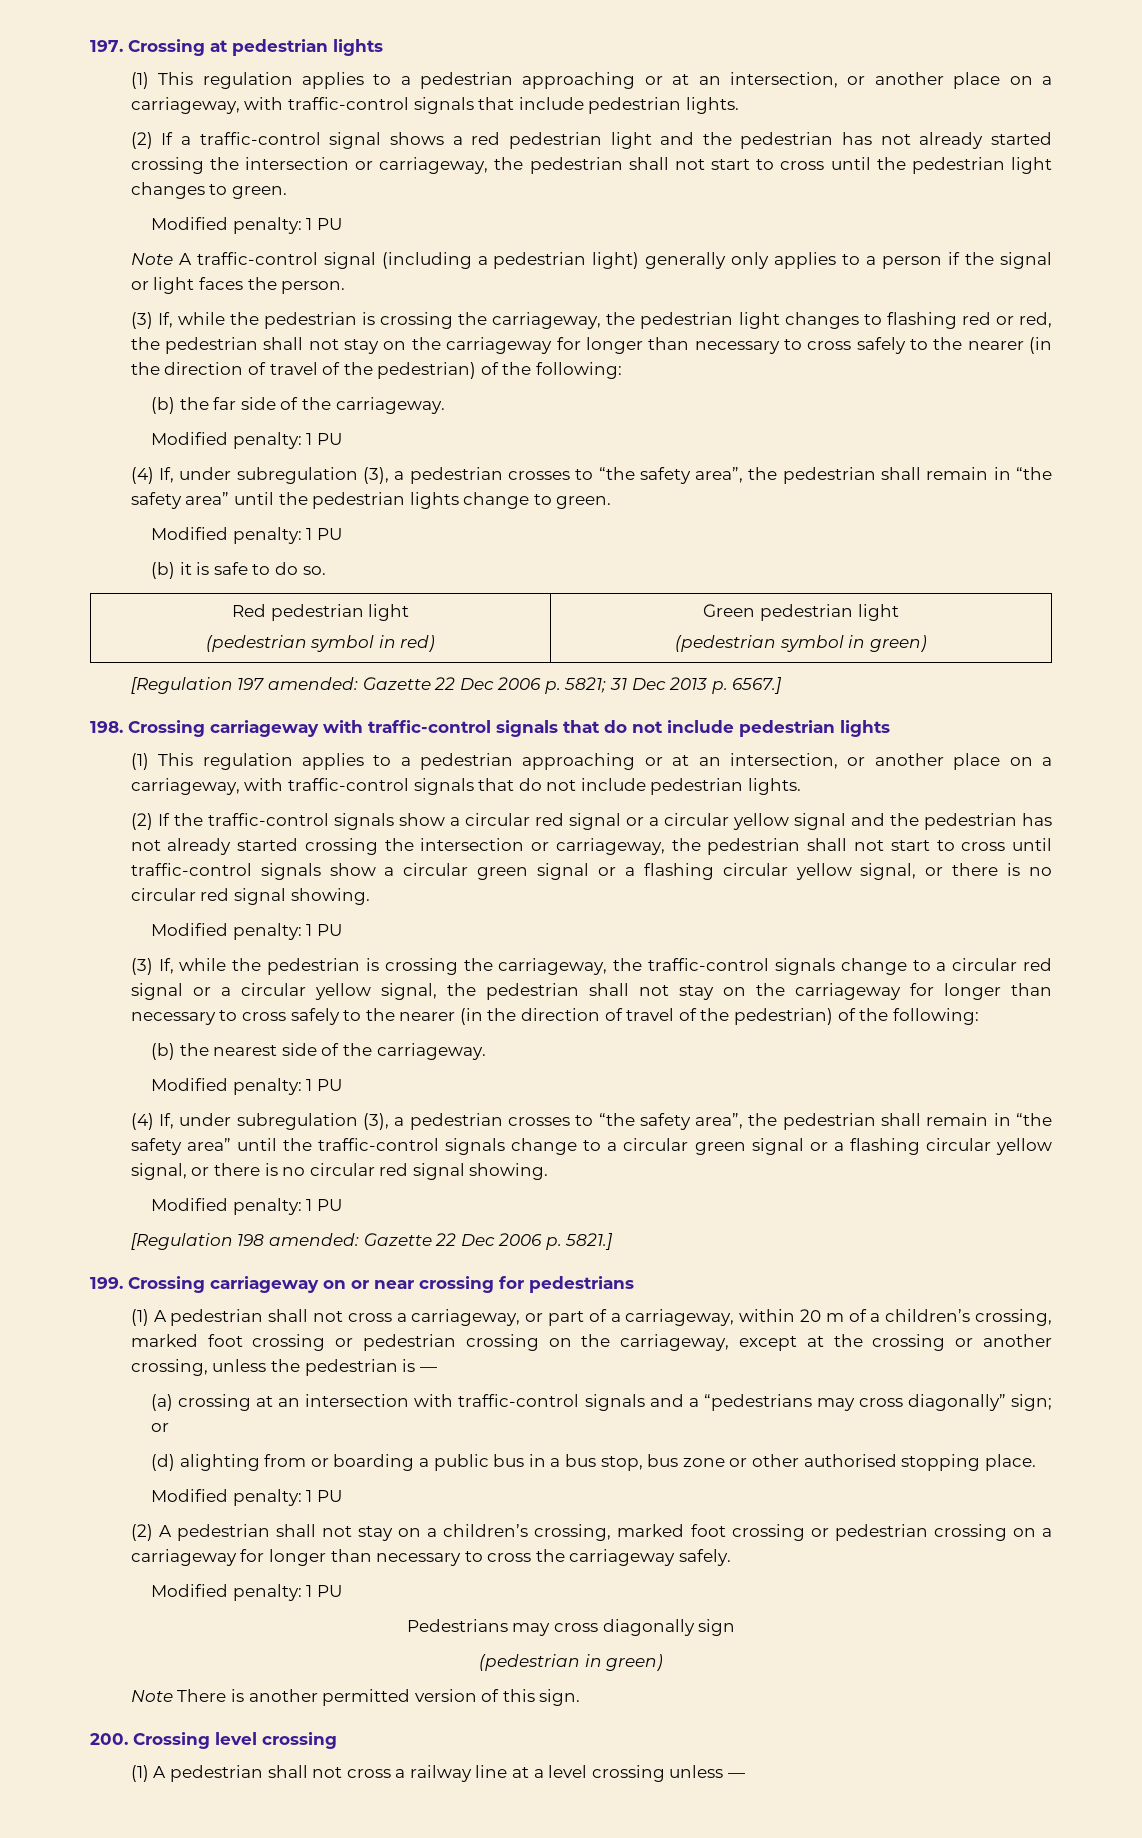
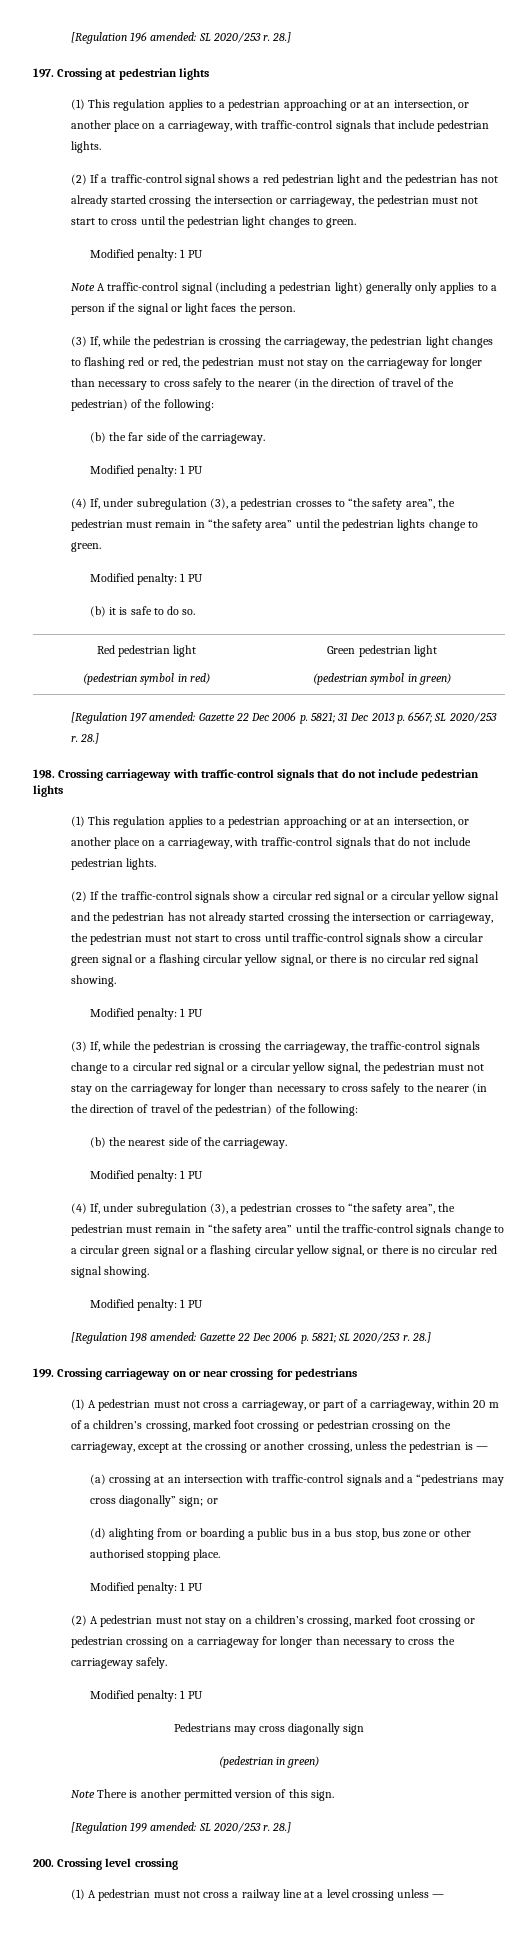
+ [Regulation 196 amended: SL 2020/253 r. 28.]
- (2) If a traffic-control signal shows a red pedestrian light and the pedestrian has not already started crossing the intersection or carriageway, the pedestrian shall not start to cross until the pedestrian light changes to green.
+ (2) If a traffic-control signal shows a red pedestrian light and the pedestrian has not already started crossing the intersection or carriageway, the pedestrian must not start to cross until the pedestrian light changes to green.
- (3) If, while the pedestrian is crossing the carriageway, the pedestrian light changes to flashing red or red, the pedestrian shall not stay on the carriageway for longer than necessary to cross safely to the nearer (in the direction of travel of the pedestrian) of the following:
+ (3) If, while the pedestrian is crossing the carriageway, the pedestrian light changes to flashing red or red, the pedestrian must not stay on the carriageway for longer than necessary to cross safely to the nearer (in the direction of travel of the pedestrian) of the following:
- (4) If, under subregulation (3), a pedestrian crosses to “the safety area”, the pedestrian shall remain in “the safety area” until the pedestrian lights change to green.
+ (4) If, under subregulation (3), a pedestrian crosses to “the safety area”, the pedestrian must remain in “the safety area” until the pedestrian lights change to green.
- [Regulation 197 amended: Gazette 22 Dec 2006 p. 5821; 31 Dec 2013 p. 6567.]
+ [Regulation 197 amended: Gazette 22 Dec 2006 p. 5821; 31 Dec 2013 p. 6567; SL 2020/253 r. 28.]
- (2) If the traffic-control signals show a circular red signal or a circular yellow signal and the pedestrian has not already started crossing the intersection or carriageway, the pedestrian shall not start to cross until traffic-control signals show a circular green signal or a flashing circular yellow signal, or there is no circular red signal showing.
+ (2) If the traffic-control signals show a circular red signal or a circular yellow signal and the pedestrian has not already started crossing the intersection or carriageway, the pedestrian must not start to cross until traffic-control signals show a circular green signal or a flashing circular yellow signal, or there is no circular red signal showing.
- (3) If, while the pedestrian is crossing the carriageway, the traffic-control signals change to a circular red signal or a circular yellow signal, the pedestrian shall not stay on the carriageway for longer than necessary to cross safely to the nearer (in the direction of travel of the pedestrian) of the following:
+ (3) If, while the pedestrian is crossing the carriageway, the traffic-control signals change to a circular red signal or a circular yellow signal, the pedestrian must not stay on the carriageway for longer than necessary to cross safely to the nearer (in the direction of travel of the pedestrian) of the following:
- (4) If, under subregulation (3), a pedestrian crosses to “the safety area”, the pedestrian shall remain in “the safety area” until the traffic-control signals change to a circular green signal or a flashing circular yellow signal, or there is no circular red signal showing.
+ (4) If, under subregulation (3), a pedestrian crosses to “the safety area”, the pedestrian must remain in “the safety area” until the traffic-control signals change to a circular green signal or a flashing circular yellow signal, or there is no circular red signal showing.
- [Regulation 198 amended: Gazette 22 Dec 2006 p. 5821.]
+ [Regulation 198 amended: Gazette 22 Dec 2006 p. 5821; SL 2020/253 r. 28.]
- (1) A pedestrian shall not cross a carriageway, or part of a carriageway, within 20 m of a children’s crossing, marked foot crossing or pedestrian crossing on the carriageway, except at the crossing or another crossing, unless the pedestrian is —
+ (1) A pedestrian must not cross a carriageway, or part of a carriageway, within 20 m of a children’s crossing, marked foot crossing or pedestrian crossing on the carriageway, except at the crossing or another crossing, unless the pedestrian is —
- (2) A pedestrian shall not stay on a children’s crossing, marked foot crossing or pedestrian crossing on a carriageway for longer than necessary to cross the carriageway safely.
+ (2) A pedestrian must not stay on a children’s crossing, marked foot crossing or pedestrian crossing on a carriageway for longer than necessary to cross the carriageway safely.
+ [Regulation 199 amended: SL 2020/253 r. 28.]
- (1) A pedestrian shall not cross a railway line at a level crossing unless —
+ (1) A pedestrian must not cross a railway line at a level crossing unless —

